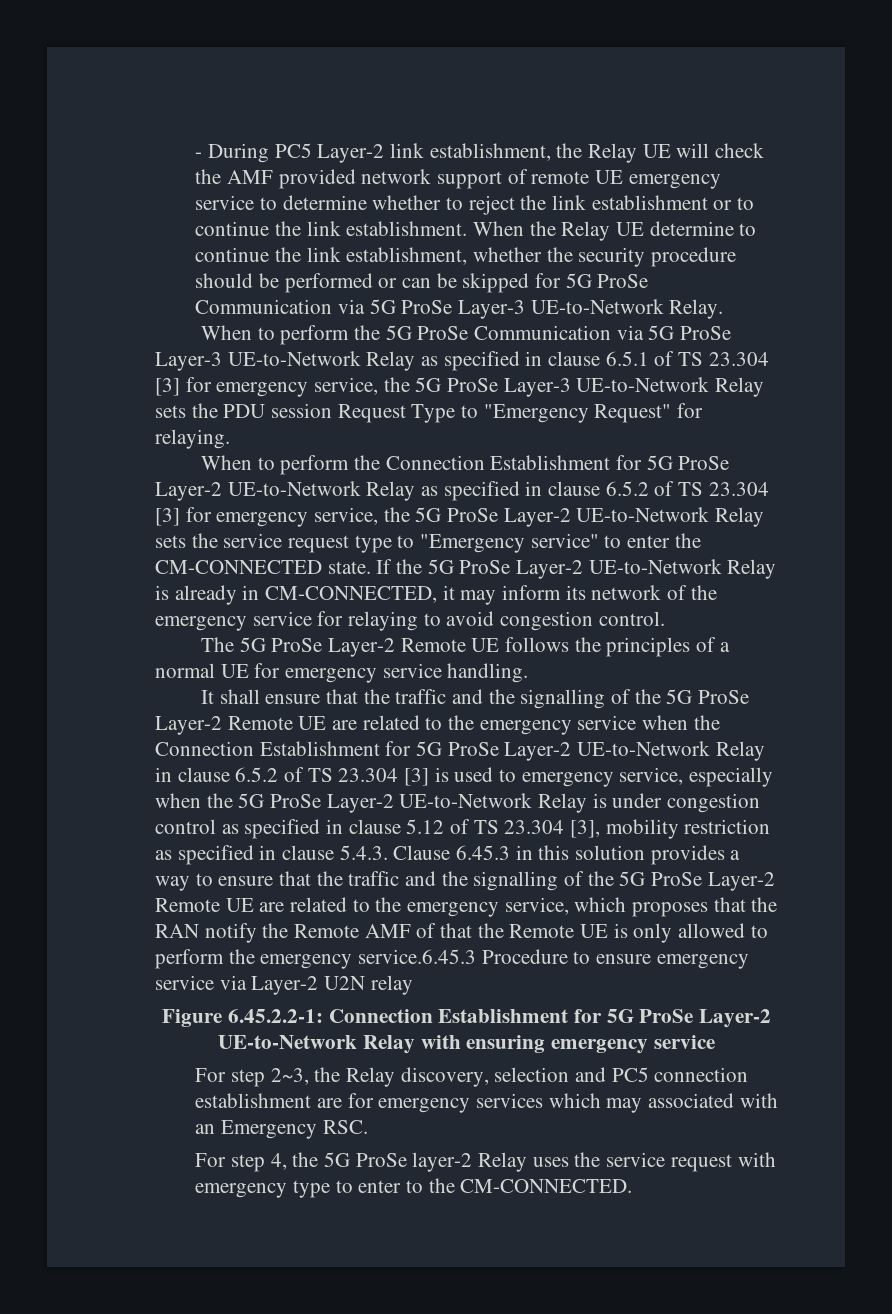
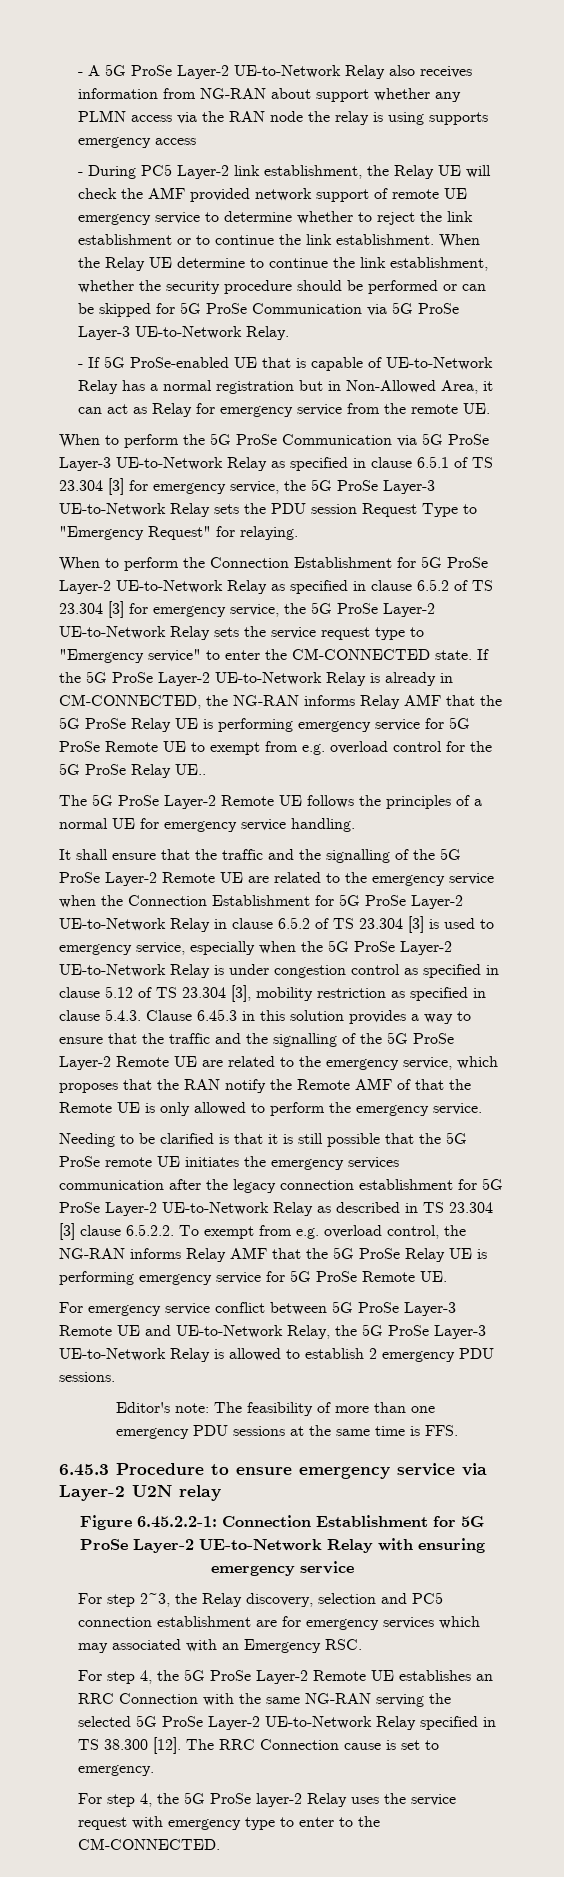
+ - A 5G ProSe Layer-2 UE-to-Network Relay also receives information from NG-RAN about support whether any PLMN access via the RAN node the relay is using supports emergency access
+ - If 5G ProSe-enabled UE that is capable of UE-to-Network Relay has a normal registration but in Non-Allowed Area, it can act as Relay for emergency service from the remote UE.
- If the 5G ProSe Layer-2 UE-to-Network Relay is already in CM-CONNECTED, it may inform its network of the emergency service for relaying to avoid congestion control.
+ If the 5G ProSe Layer-2 UE-to-Network Relay is already in CM-CONNECTED, the NG-RAN informs Relay AMF that the 5G ProSe Relay UE is performing emergency service for 5G ProSe Remote UE to exempt from e.g. overload control for the 5G ProSe Relay UE..
- It shall ensure that the traffic and the signalling of the 5G ProSe Layer-2 Remote UE are related to the emergency service when the Connection Establishment for 5G ProSe Layer-2 UE-to-Network Relay in clause 6.5.2 of TS 23.304 [3] is used to emergency service, especially when the 5G ProSe Layer-2 UE-to-Network Relay is under congestion control as specified in clause 5.12 of TS 23.304 [3], mobility restriction as specified in clause 5.4.3. Clause 6.45.3 in this solution provides a way to ensure that the traffic and the signalling of the 5G ProSe Layer-2 Remote UE are related to the emergency service, which proposes that the RAN notify the Remote AMF of that the Remote UE is only allowed to perform the emergency service.6.45.3 Procedure to ensure emergency service via Layer-2 U2N relay
+ It shall ensure that the traffic and the signalling of the 5G ProSe Layer-2 Remote UE are related to the emergency service when the Connection Establishment for 5G ProSe Layer-2 UE-to-Network Relay in clause 6.5.2 of TS 23.304 [3] is used to emergency service, especially when the 5G ProSe Layer-2 UE-to-Network Relay is under congestion control as specified in clause 5.12 of TS 23.304 [3], mobility restriction as specified in clause 5.4.3. Clause 6.45.3 in this solution provides a way to ensure that the traffic and the signalling of the 5G ProSe Layer-2 Remote UE are related to the emergency service, which proposes that the RAN notify the Remote AMF of that the Remote UE is only allowed to perform the emergency service.
+ Needing to be clarified is that it is still possible that the 5G ProSe remote UE initiates the emergency services communication after the legacy connection establishment for 5G ProSe Layer-2 UE-to-Network Relay as described in TS 23.304 [3] clause 6.5.2.2. To exempt from e.g. overload control, the NG-RAN informs Relay AMF that the 5G ProSe Relay UE is performing emergency service for 5G ProSe Remote UE.
+ For emergency service conflict between 5G ProSe Layer-3 Remote UE and UE-to-Network Relay, the 5G ProSe Layer-3 UE-to-Network Relay is allowed to establish 2 emergency PDU sessions.
+ Editor's note: The feasibility of more than one emergency PDU sessions at the same time is FFS.
+ 6.45.3 Procedure to ensure emergency service via Layer-2 U2N relay
+ For step 4, the 5G ProSe Layer-2 Remote UE establishes an RRC Connection with the same NG-RAN serving the selected 5G ProSe Layer-2 UE-to-Network Relay specified in TS 38.300 [12]. The RRC Connection cause is set to emergency.

